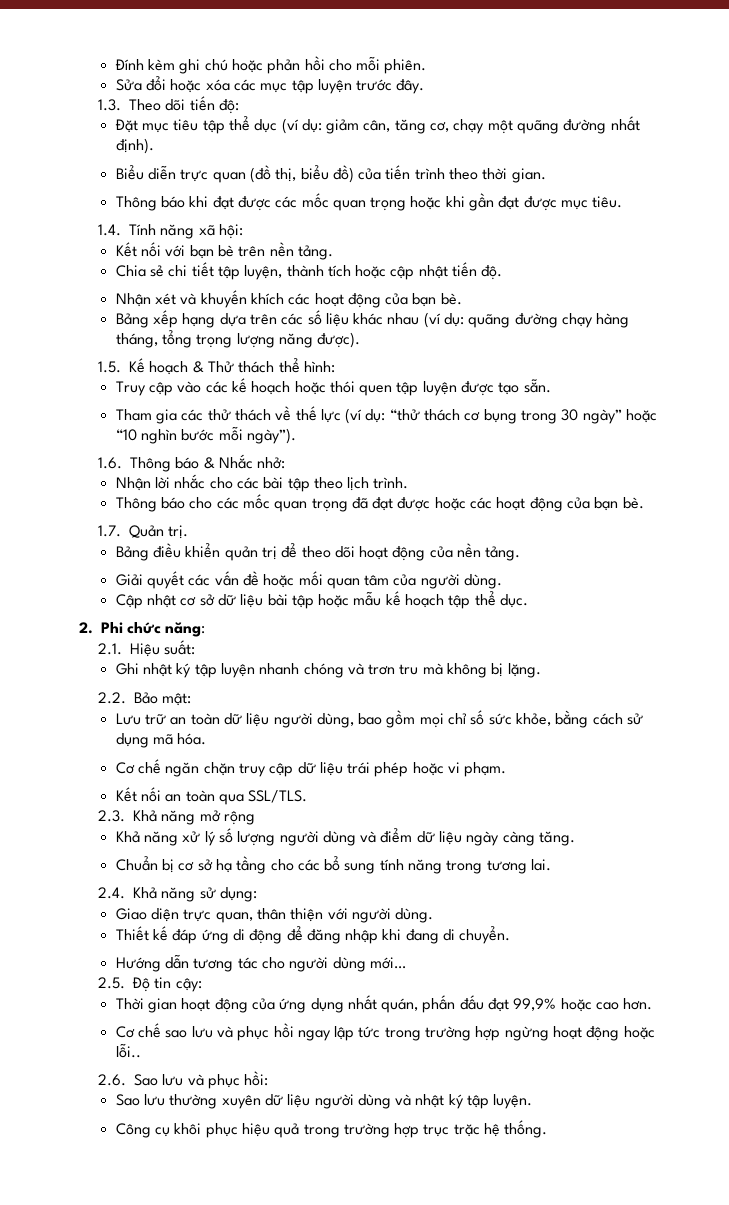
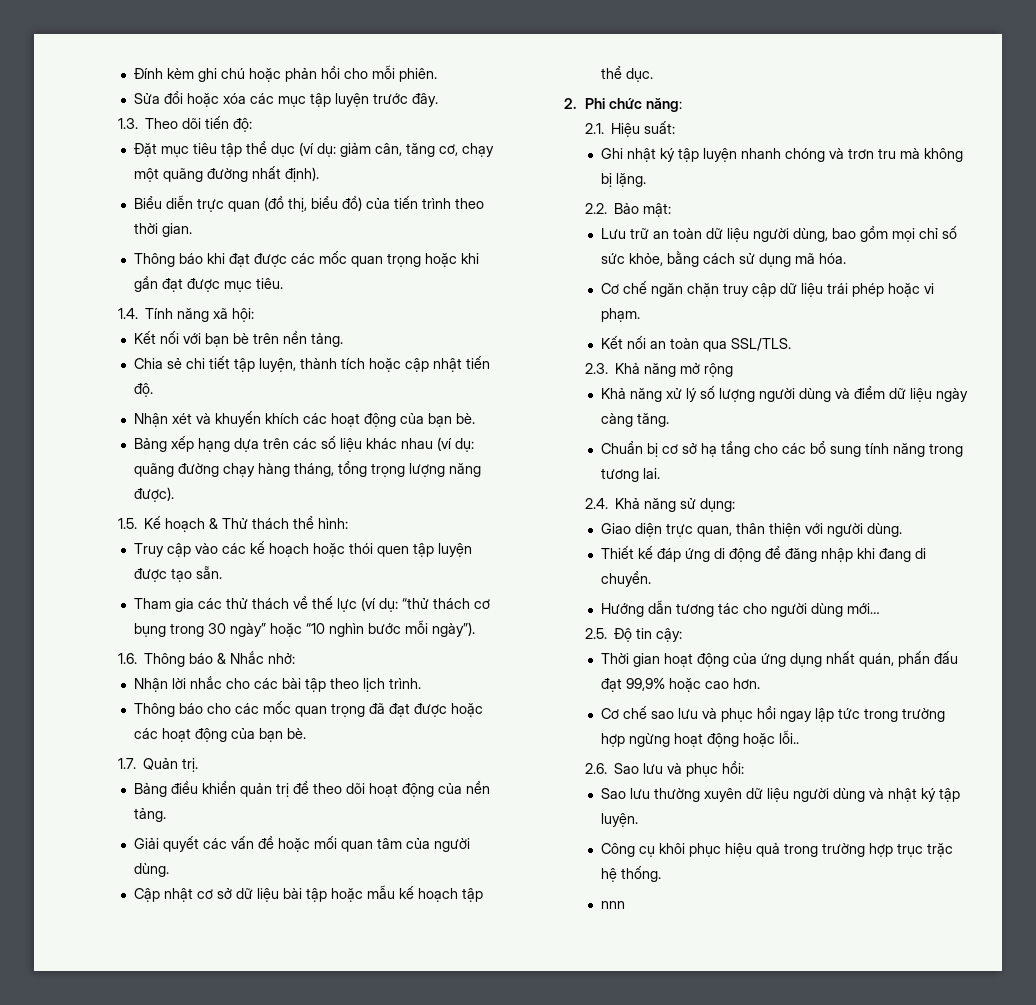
+ nnn

